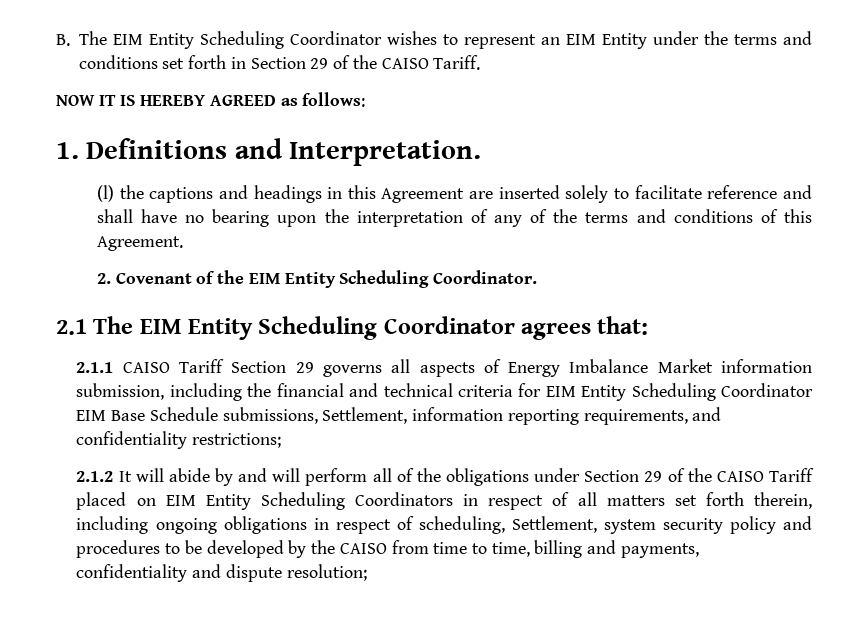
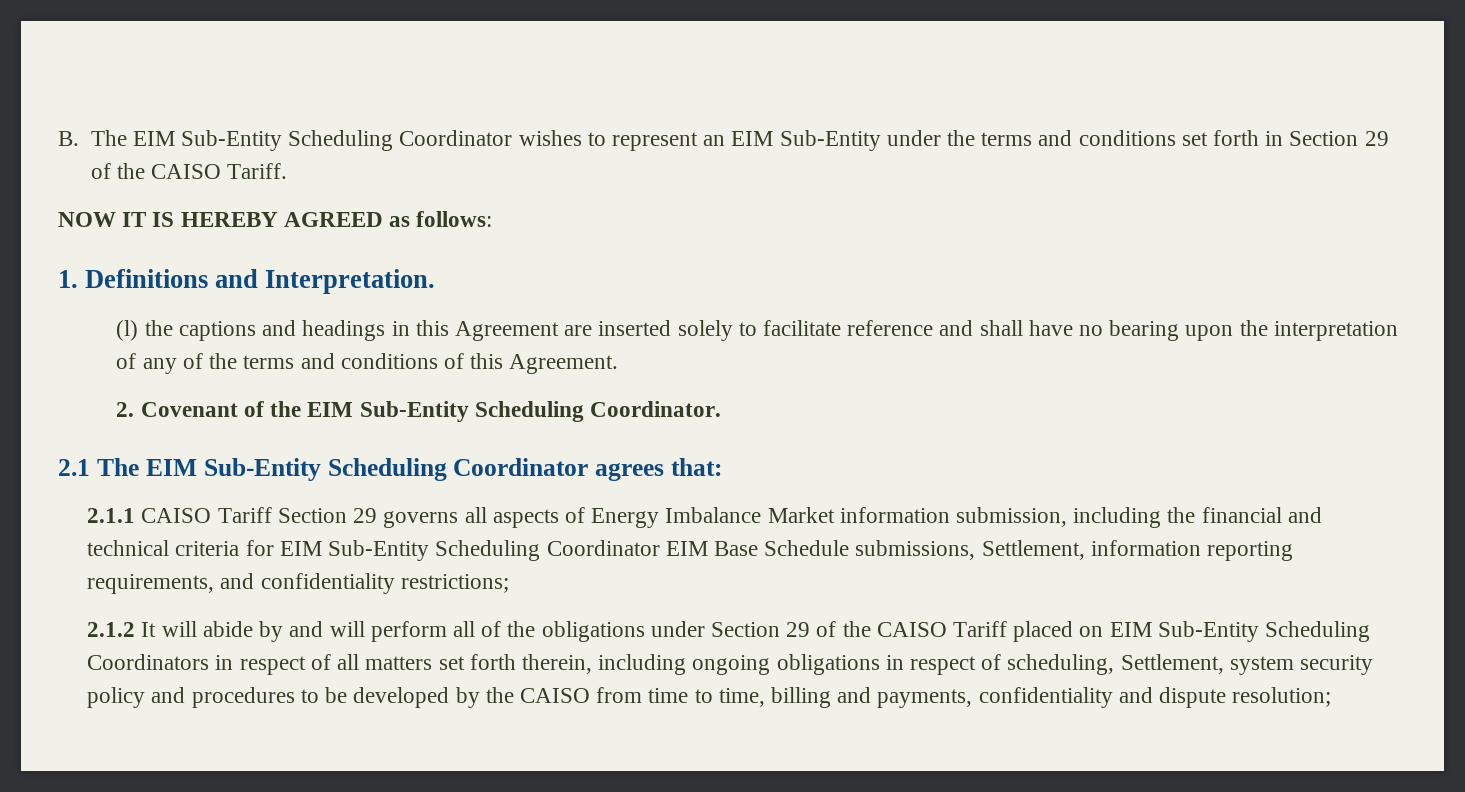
- B. The EIM Entity Scheduling Coordinator wishes to represent an EIM Entity under the terms and conditions set forth in Section 29 of the CAISO Tariff.
+ B. The EIM Sub-Entity Scheduling Coordinator wishes to represent an EIM Sub-Entity under the terms and conditions set forth in Section 29 of the CAISO Tariff.
- 2. Covenant of the EIM Entity Scheduling Coordinator.
+ 2. Covenant of the EIM Sub-Entity Scheduling Coordinator.
- 2.1 The EIM Entity Scheduling Coordinator agrees that:
+ 2.1 The EIM Sub-Entity Scheduling Coordinator agrees that:
- 2.1.1 CAISO Tariff Section 29 governs all aspects of Energy Imbalance Market information submission, including the financial and technical criteria for EIM Entity Scheduling Coordinator EIM Base Schedule submissions, Settlement, information reporting requirements, and confidentiality restrictions;
+ 2.1.1 CAISO Tariff Section 29 governs all aspects of Energy Imbalance Market information submission, including the financial and technical criteria for EIM Sub-Entity Scheduling Coordinator EIM Base Schedule submissions, Settlement, information reporting requirements, and confidentiality restrictions;
- 2.1.2 It will abide by and will perform all of the obligations under Section 29 of the CAISO Tariff placed on EIM Entity Scheduling Coordinators in respect of all matters set forth therein, including ongoing obligations in respect of scheduling, Settlement, system security policy and procedures to be developed by the CAISO from time to time, billing and payments, confidentiality and dispute resolution;
+ 2.1.2 It will abide by and will perform all of the obligations under Section 29 of the CAISO Tariff placed on EIM Sub-Entity Scheduling Coordinators in respect of all matters set forth therein, including ongoing obligations in respect of scheduling, Settlement, system security policy and procedures to be developed by the CAISO from time to time, billing and payments, confidentiality and dispute resolution;

